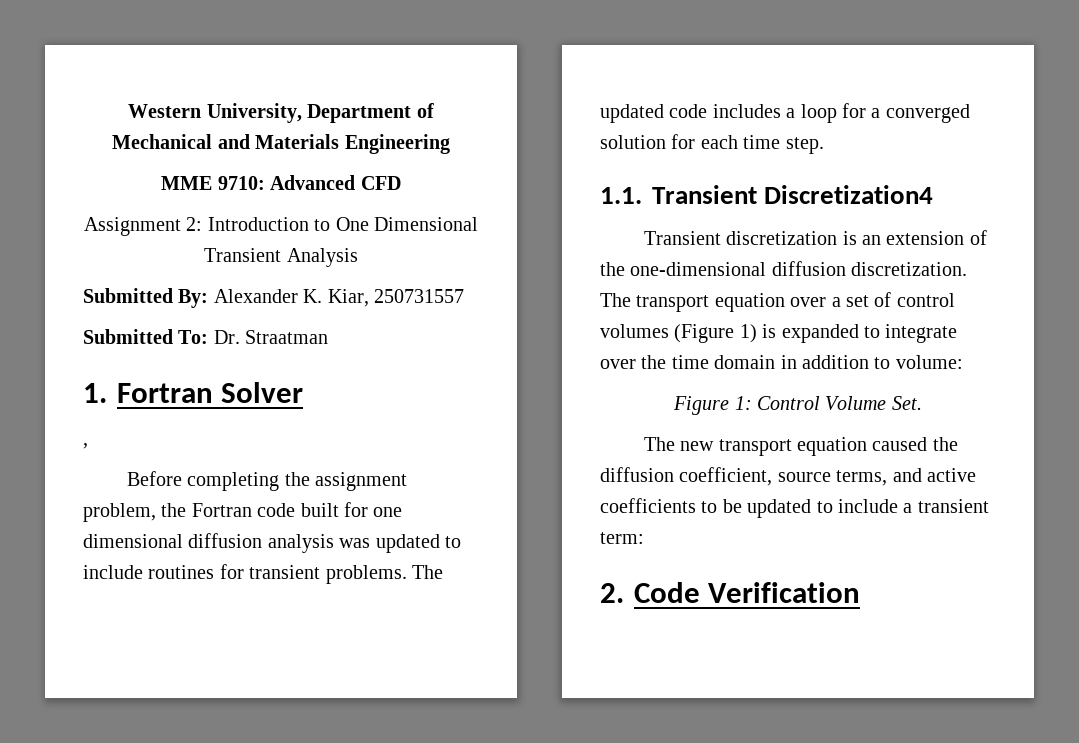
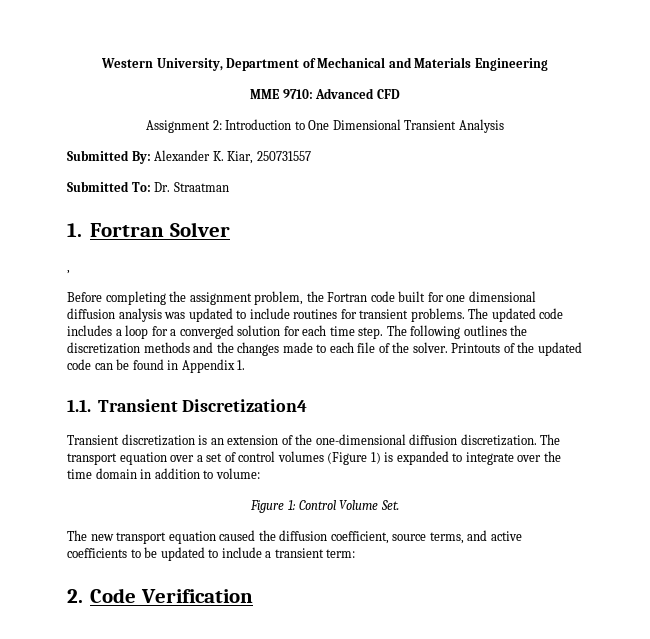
+ The following outlines the discretization methods and the changes made to each file of the solver. Printouts of the updated code can be found in Appendix 1.

